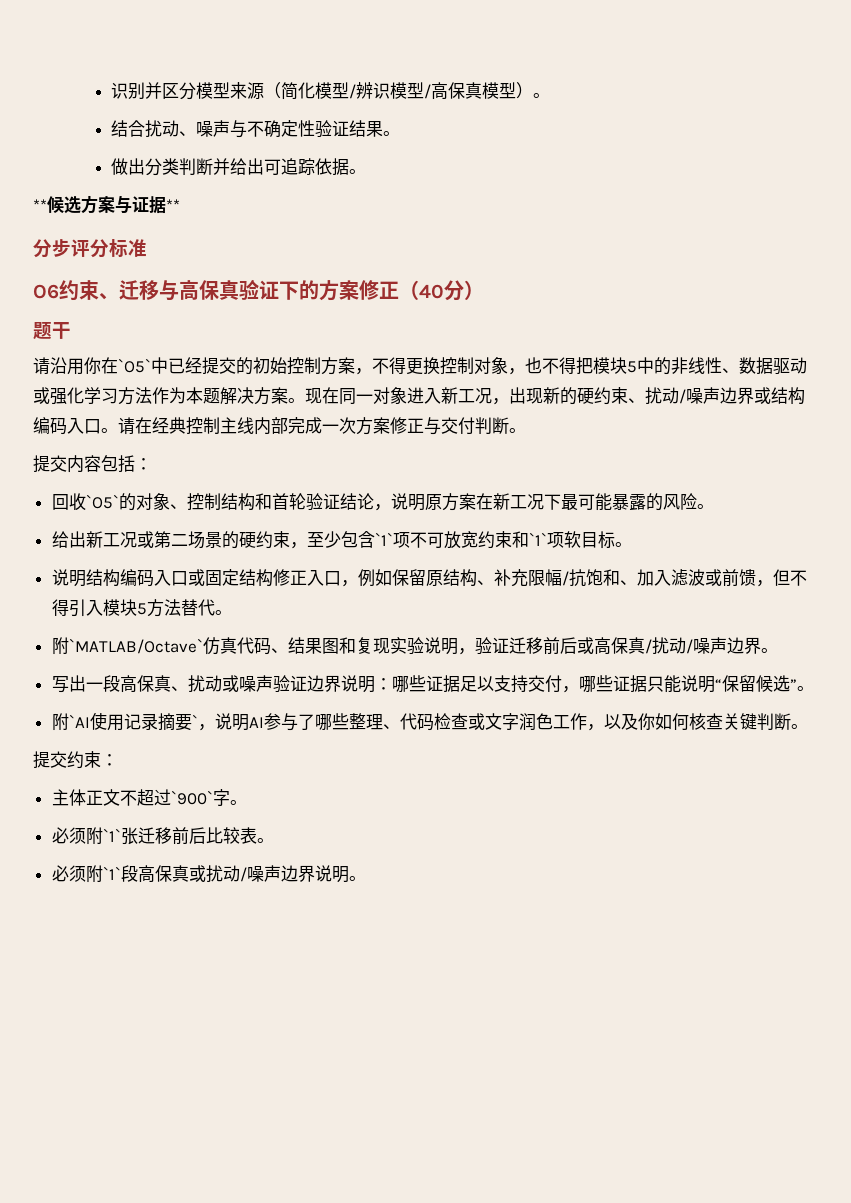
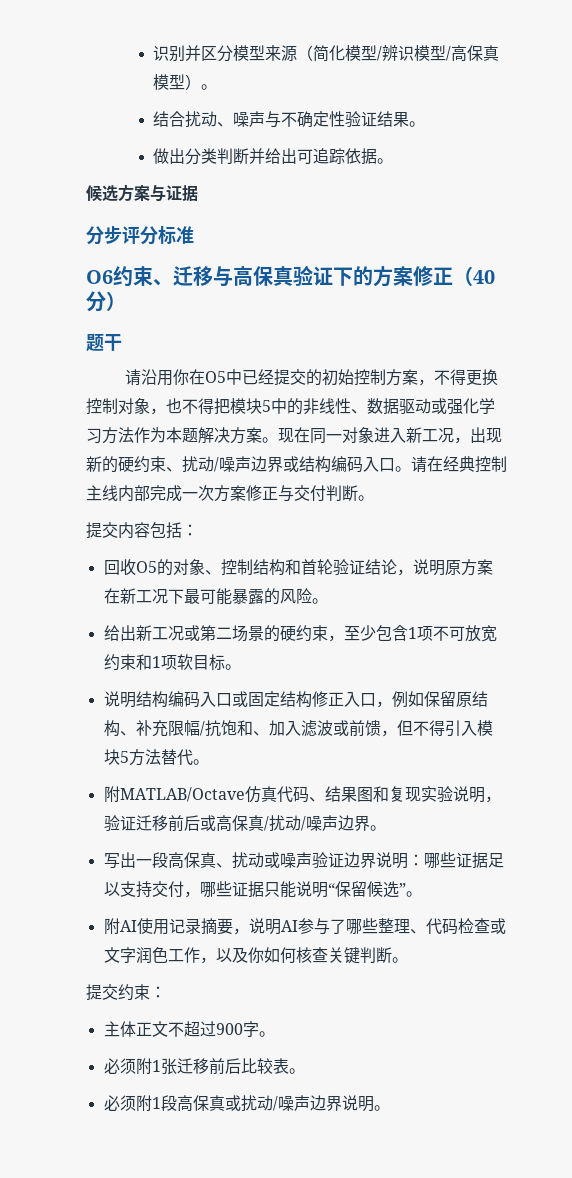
- **候选方案与证据**
+ 候选方案与证据
- 请沿用你在`O5`中已经提交的初始控制方案，不得更换控制对象，也不得把模块5中的非线性、数据驱动或强化学习方法作为本题解决方案。
+ 请沿用你在O5中已经提交的初始控制方案，不得更换控制对象，也不得把模块5中的非线性、数据驱动或强化学习方法作为本题解决方案。
- 回收`O5`的对象、控制结构和首轮验证结论，说明原方案在新工况下最可能暴露的风险。
+ 回收O5的对象、控制结构和首轮验证结论，说明原方案在新工况下最可能暴露的风险。
- 给出新工况或第二场景的硬约束，至少包含`1`项不可放宽约束和`1`项软目标。
+ 给出新工况或第二场景的硬约束，至少包含1项不可放宽约束和1项软目标。
- 附`MATLAB/Octave`仿真代码、结果图和复现实验说明，验证迁移前后或高保真/扰动/噪声边界。
+ 附MATLAB/Octave仿真代码、结果图和复现实验说明，验证迁移前后或高保真/扰动/噪声边界。
- 附`AI使用记录摘要`，说明AI参与了哪些整理、代码检查或文字润色工作，以及你如何核查关键判断。
+ 附AI使用记录摘要，说明AI参与了哪些整理、代码检查或文字润色工作，以及你如何核查关键判断。
- 主体正文不超过`900`字。
+ 主体正文不超过900字。
- 必须附`1`张迁移前后比较表。
+ 必须附1张迁移前后比较表。
- 必须附`1`段高保真或扰动/噪声边界说明。
+ 必须附1段高保真或扰动/噪声边界说明。

